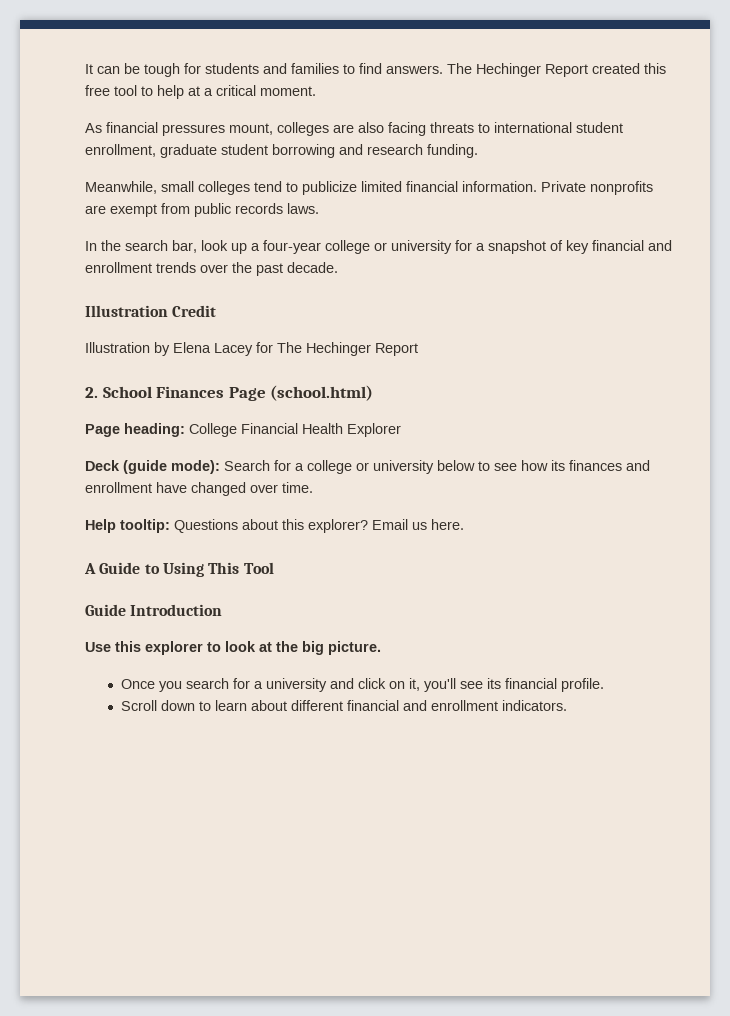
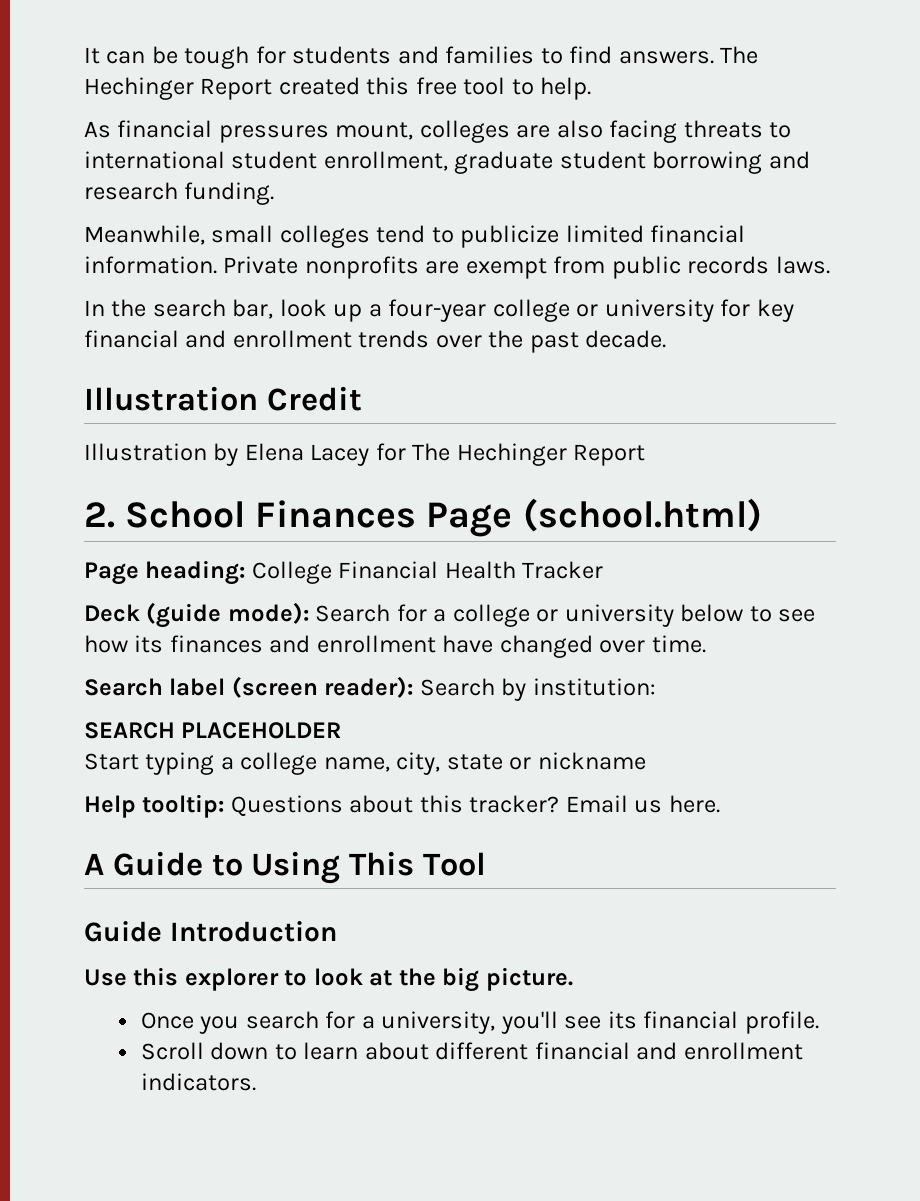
- The Hechinger Report created this free tool to help at a critical moment.
+ The Hechinger Report created this free tool to help.
- In the search bar, look up a four-year college or university for a snapshot of key financial and enrollment trends over the past decade.
+ In the search bar, look up a four-year college or university for key financial and enrollment trends over the past decade.
- Page heading: College Financial Health Explorer
+ Page heading: College Financial Health Tracker
+ Search label (screen reader): Search by institution:
+ SEARCH PLACEHOLDER
+ Start typing a college name, city, state or nickname
- Help tooltip: Questions about this explorer?
+ Help tooltip: Questions about this tracker?
- Once you search for a university and click on it, you'll see its financial profile.
+ Once you search for a university, you'll see its financial profile.

